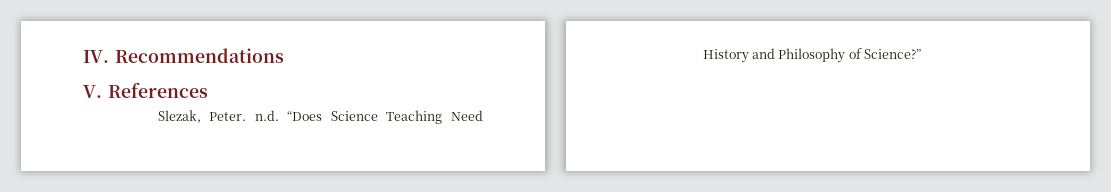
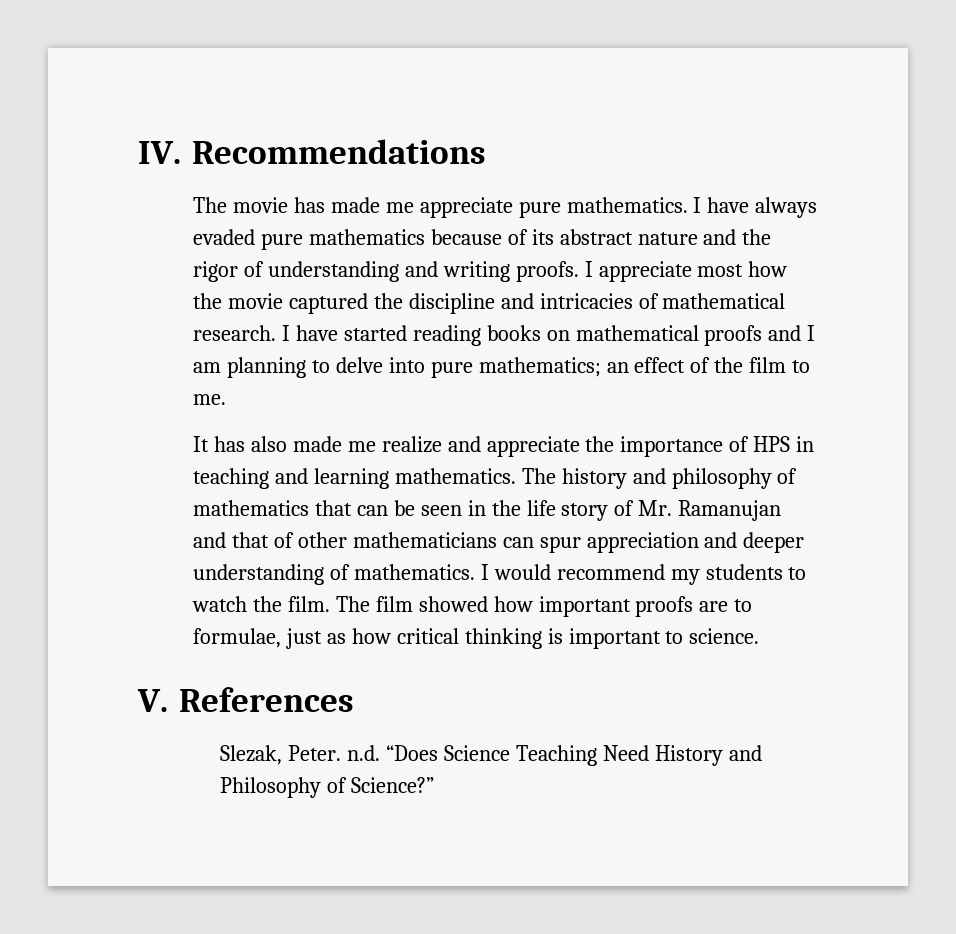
+ The movie has made me appreciate pure mathematics. I have always evaded pure mathematics because of its abstract nature and the rigor of understanding and writing proofs. I appreciate most how the movie captured the discipline and intricacies of mathematical research. I have started reading books on mathematical proofs and I am planning to delve into pure mathematics; an effect of the film to me.
+ It has also made me realize and appreciate the importance of HPS in teaching and learning mathematics. The history and philosophy of mathematics that can be seen in the life story of Mr. Ramanujan and that of other mathematicians can spur appreciation and deeper understanding of mathematics. I would recommend my students to watch the film. The film showed how important proofs are to formulae, just as how critical thinking is important to science.

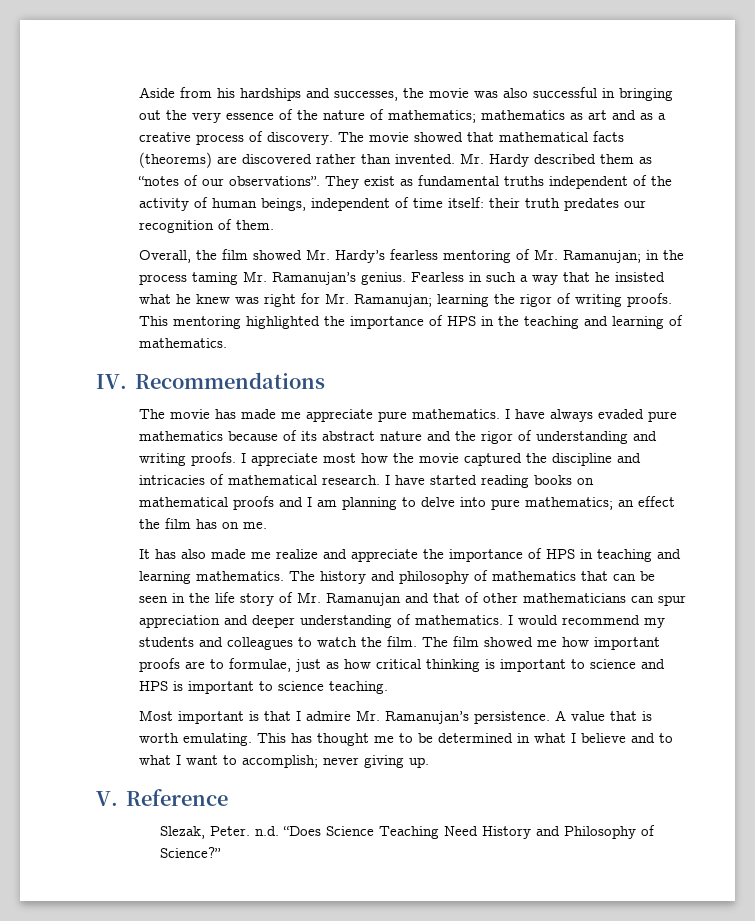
+ Aside from his hardships and successes, the movie was also successful in bringing out the very essence of the nature of mathematics; mathematics as art and as a creative process of discovery. The movie showed that mathematical facts (theorems) are discovered rather than invented. Mr. Hardy described them as “notes of our observations”. They exist as fundamental truths independent of the activity of human beings, independent of time itself: their truth predates our recognition of them.
+ Overall, the film showed Mr. Hardy’s fearless mentoring of Mr. Ramanujan; in the process taming Mr. Ramanujan’s genius. Fearless in such a way that he insisted what he knew was right for Mr. Ramanujan; learning the rigor of writing proofs. This mentoring highlighted the importance of HPS in the teaching and learning of mathematics.
- I have started reading books on mathematical proofs and I am planning to delve into pure mathematics; an effect of the film to me.
+ I have started reading books on mathematical proofs and I am planning to delve into pure mathematics; an effect the film has on me.
- I would recommend my students to watch the film.
+ I would recommend my students and colleagues to watch the film.
- The film showed how important proofs are to formulae, just as how critical thinking is important to science.
+ The film showed me how important proofs are to formulae, just as how critical thinking is important to science and HPS is important to science teaching.
+ Most important is that I admire Mr. Ramanujan’s persistence. A value that is worth emulating. This has thought me to be determined in what I believe and to what I want to accomplish; never giving up.
- V. References
+ V. Reference

